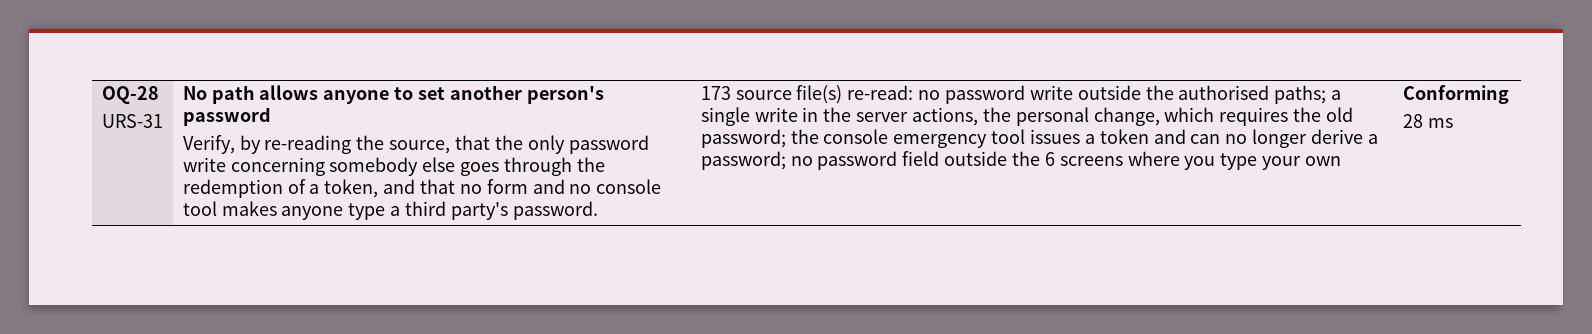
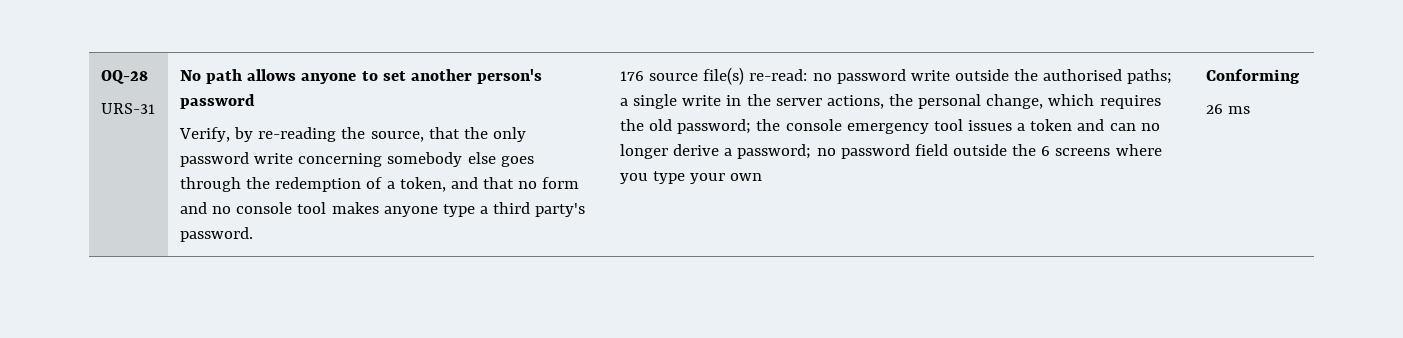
- 173 source file(s) re-read: no password write outside the authorised paths; a single write in the server actions, the personal change, which requires the old password; the console emergency tool issues a token and can no longer derive a password; no password field outside the 6 screens where you type your own
+ 176 source file(s) re-read: no password write outside the authorised paths; a single write in the server actions, the personal change, which requires the old password; the console emergency tool issues a token and can no longer derive a password; no password field outside the 6 screens where you type your own
- 28 ms
+ 26 ms

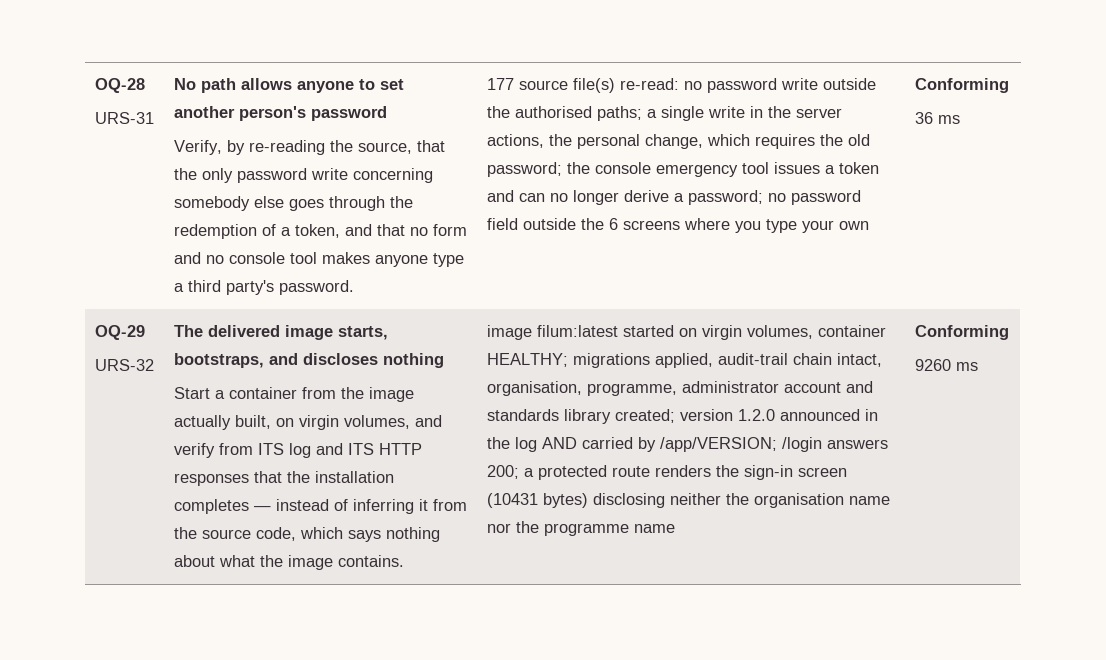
- 176 source file(s) re-read: no password write outside the authorised paths; a single write in the server actions, the personal change, which requires the old password; the console emergency tool issues a token and can no longer derive a password; no password field outside the 6 screens where you type your own
+ 177 source file(s) re-read: no password write outside the authorised paths; a single write in the server actions, the personal change, which requires the old password; the console emergency tool issues a token and can no longer derive a password; no password field outside the 6 screens where you type your own
- 26 ms
+ 36 ms
+ OQ-29
+ URS-32 | The delivered image starts, bootstraps, and discloses nothing
+ Start a container from the image actually built, on virgin volumes, and verify from ITS log and ITS HTTP responses that the installation completes — instead of inferring it from the source code, which says nothing about what the image contains. | image filum:latest started on virgin volumes, container HEALTHY; migrations applied, audit-trail chain intact, organisation, programme, administrator account and standards library created; version 1.2.0 announced in the log AND carried by /app/VERSION; /login answers 200; a protected route renders the sign-in screen (10431 bytes) disclosing neither the organisation name nor the programme name | Conforming
+ 9260 ms

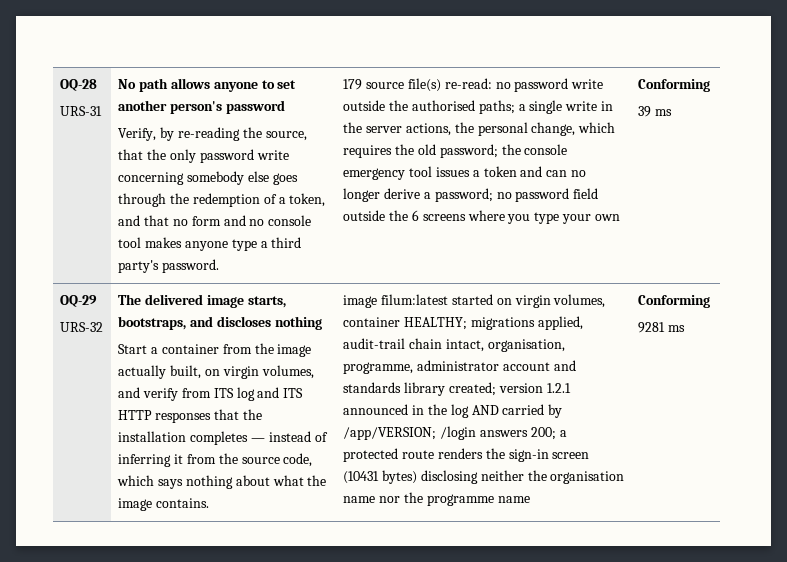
- 177 source file(s) re-read: no password write outside the authorised paths; a single write in the server actions, the personal change, which requires the old password; the console emergency tool issues a token and can no longer derive a password; no password field outside the 6 screens where you type your own
+ 179 source file(s) re-read: no password write outside the authorised paths; a single write in the server actions, the personal change, which requires the old password; the console emergency tool issues a token and can no longer derive a password; no password field outside the 6 screens where you type your own
- 36 ms
+ 39 ms
- image filum:latest started on virgin volumes, container HEALTHY; migrations applied, audit-trail chain intact, organisation, programme, administrator account and standards library created; version 1.2.0 announced in the log AND carried by /app/VERSION; /login answers 200; a protected route renders the sign-in screen (10431 bytes) disclosing neither the organisation name nor the programme name
+ image filum:latest started on virgin volumes, container HEALTHY; migrations applied, audit-trail chain intact, organisation, programme, administrator account and standards library created; version 1.2.1 announced in the log AND carried by /app/VERSION; /login answers 200; a protected route renders the sign-in screen (10431 bytes) disclosing neither the organisation name nor the programme name
- 9260 ms
+ 9281 ms

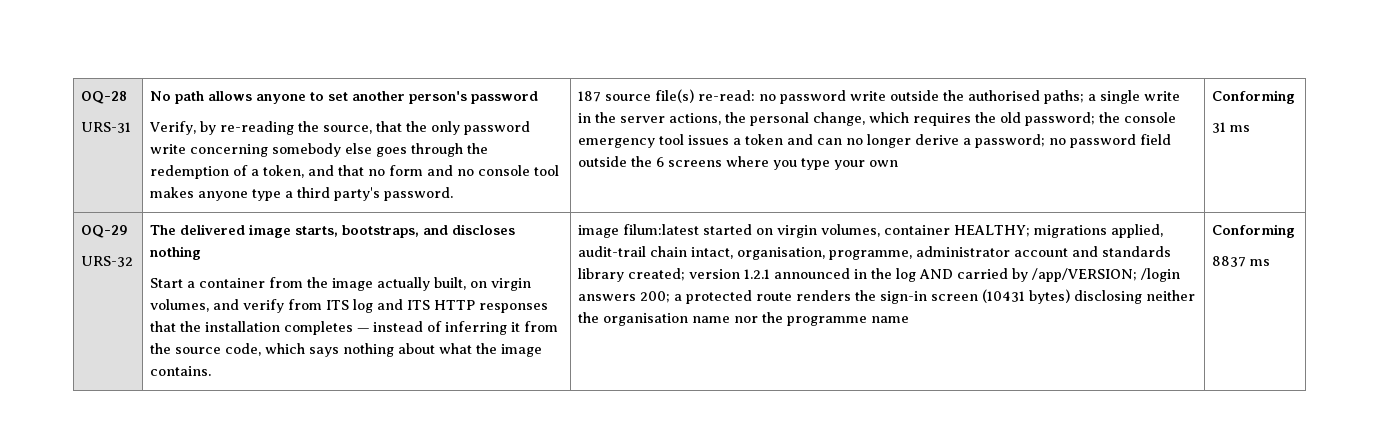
- 179 source file(s) re-read: no password write outside the authorised paths; a single write in the server actions, the personal change, which requires the old password; the console emergency tool issues a token and can no longer derive a password; no password field outside the 6 screens where you type your own
+ 187 source file(s) re-read: no password write outside the authorised paths; a single write in the server actions, the personal change, which requires the old password; the console emergency tool issues a token and can no longer derive a password; no password field outside the 6 screens where you type your own
- 39 ms
+ 31 ms
- 9281 ms
+ 8837 ms

